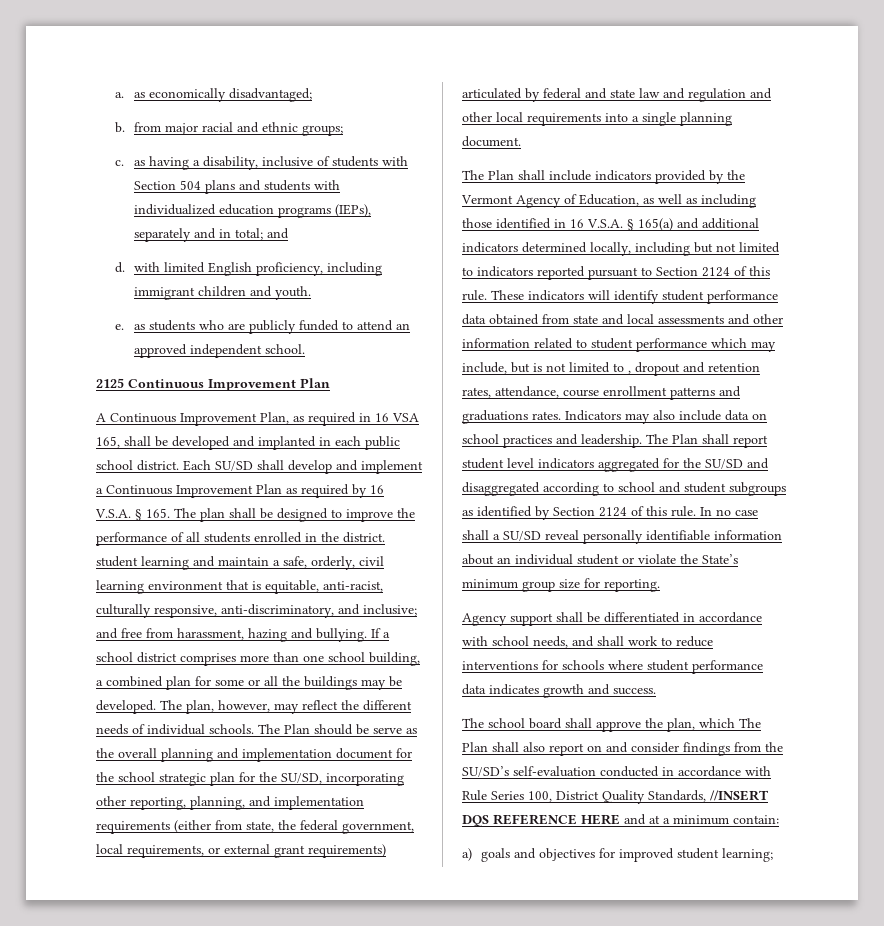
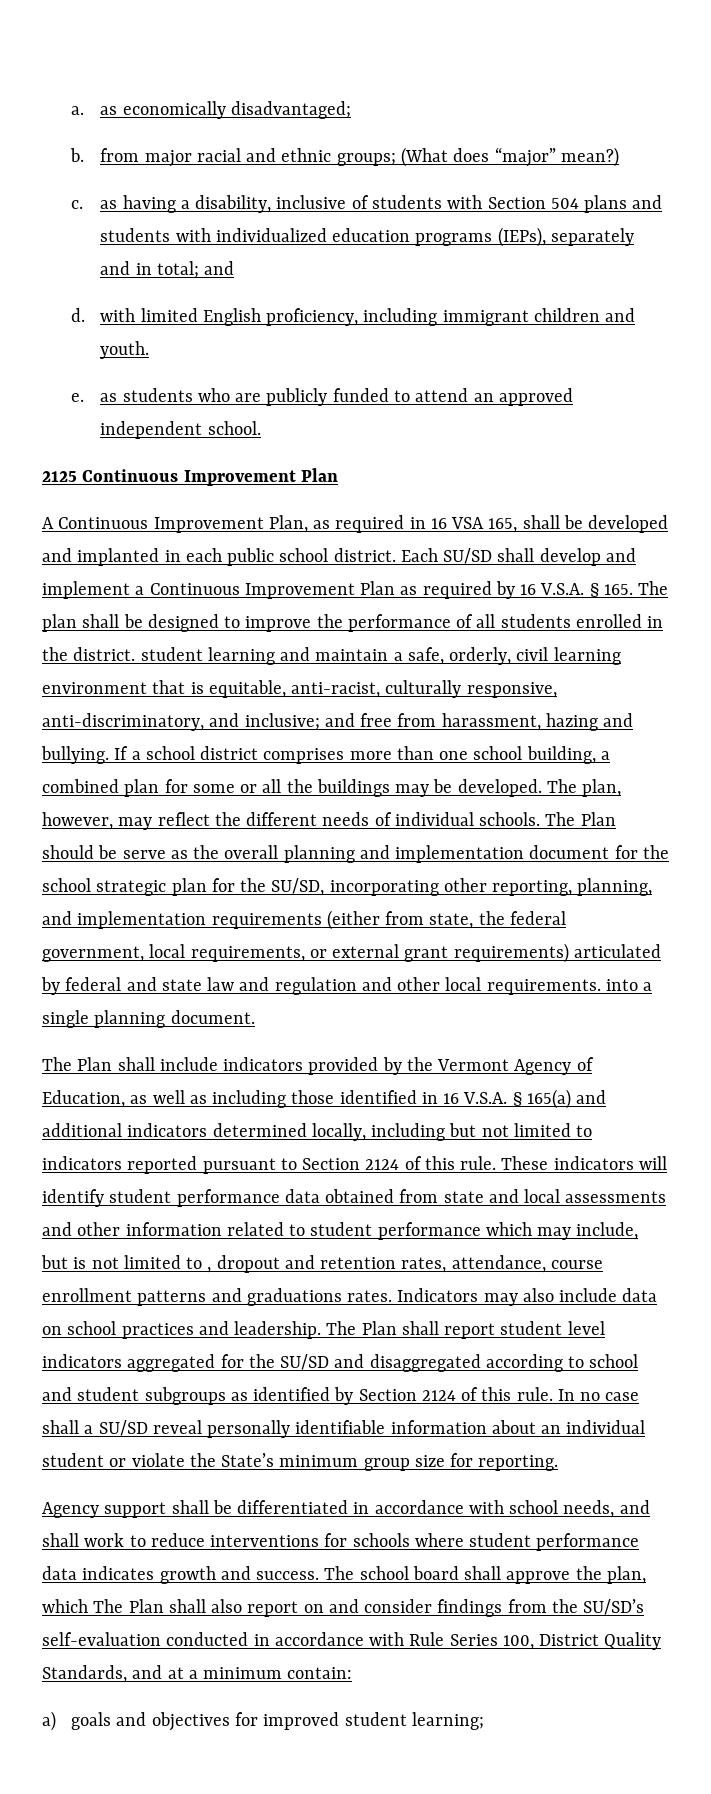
- b. from major racial and ethnic groups;
+ b. from major racial and ethnic groups; (What does “major” mean?)
- The Plan should be serve as the overall planning and implementation document for the school strategic plan for the SU/SD, incorporating other reporting, planning, and implementation requirements (either from state, the federal government, local requirements, or external grant requirements) articulated by federal and state law and regulation and other local requirements into a single planning document.
+ The Plan should be serve as the overall planning and implementation document for the school strategic plan for the SU/SD, incorporating other reporting, planning, and implementation requirements (either from state, the federal government, local requirements, or external grant requirements) articulated by federal and state law and regulation and other local requirements. into a single planning document.
- Agency support shall be differentiated in accordance with school needs, and shall work to reduce interventions for schools where student performance data indicates growth and success.
- The school board shall approve the plan, which The Plan shall also report on and consider findings from the SU/SD’s self-evaluation conducted in accordance with Rule Series 100, District Quality Standards, //INSERT DQS REFERENCE HERE and at a minimum contain:
+ Agency support shall be differentiated in accordance with school needs, and shall work to reduce interventions for schools where student performance data indicates growth and success. The school board shall approve the plan, which The Plan shall also report on and consider findings from the SU/SD’s self-evaluation conducted in accordance with Rule Series 100, District Quality Standards, and at a minimum contain:

